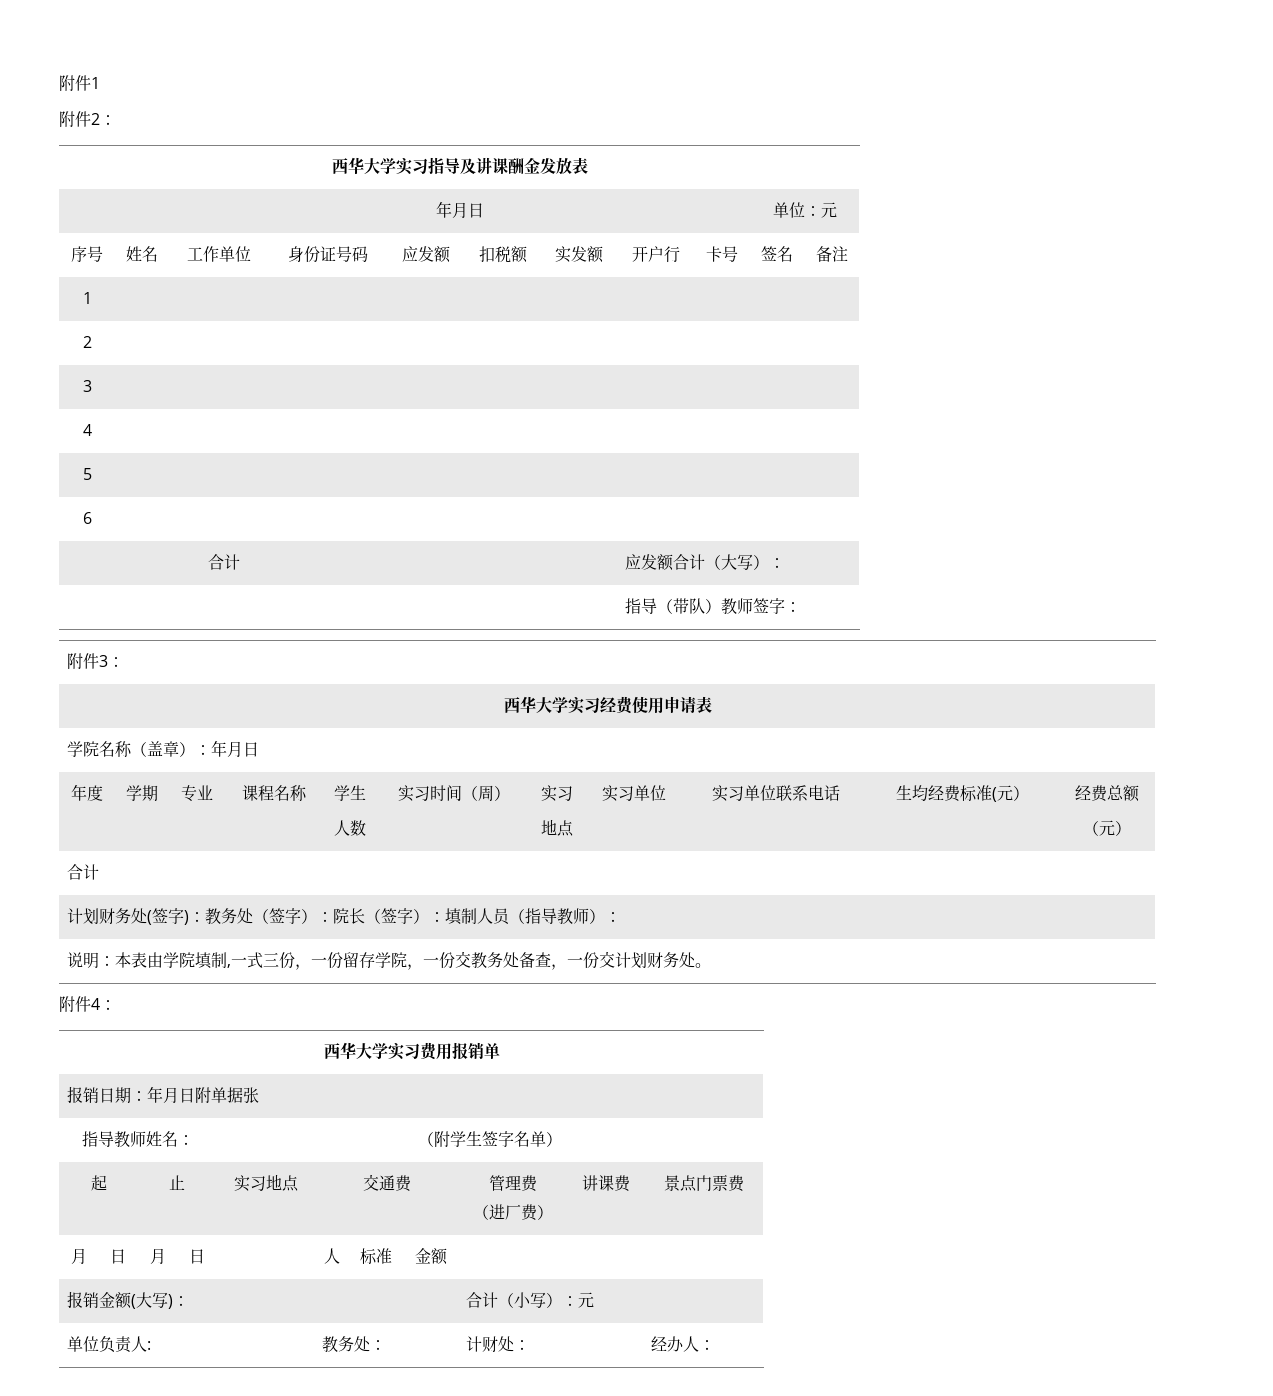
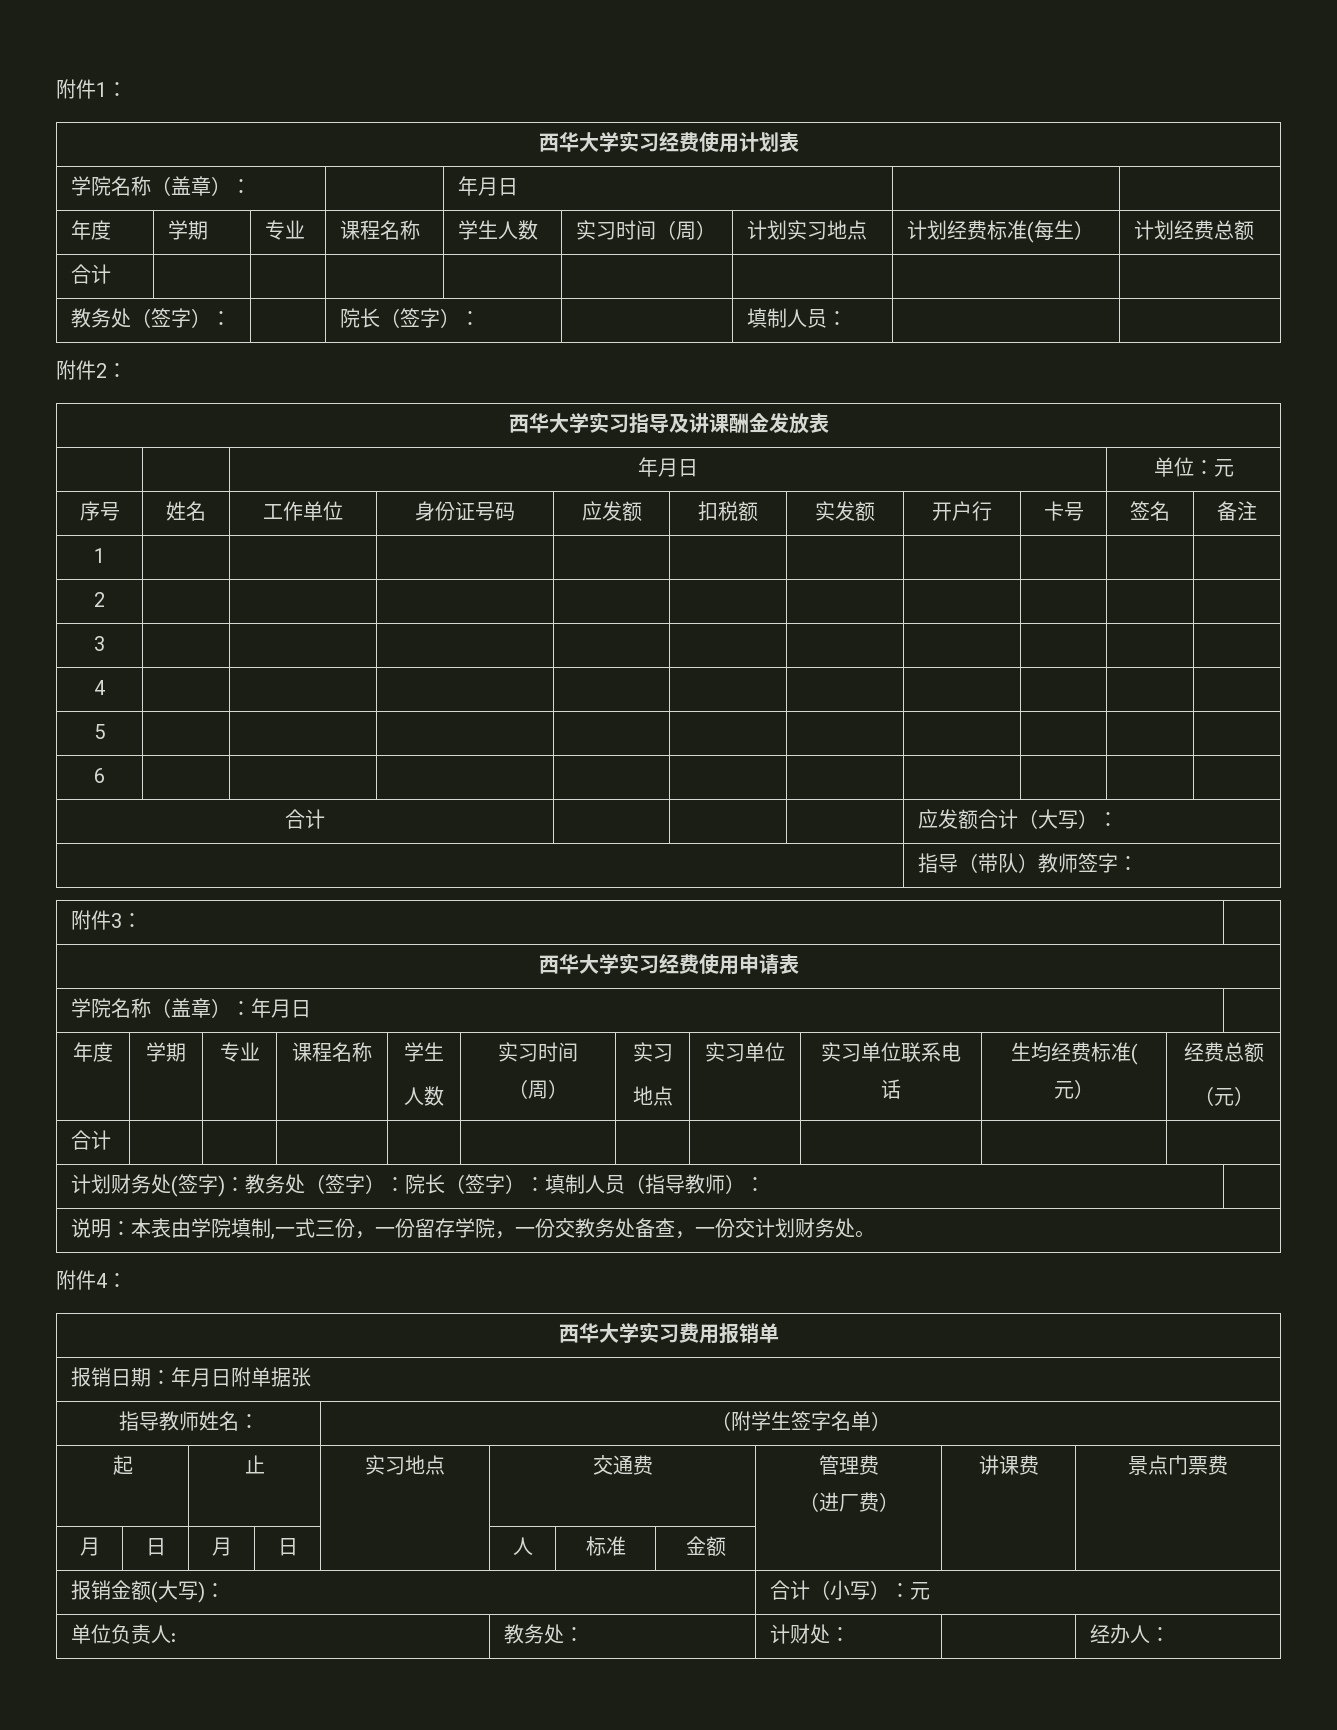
- 附件1
+ 附件1：
+ 西华大学实习经费使用计划表
+ 学院名称（盖章）： | | 年月日 | |
+ 年度 | 学期 | 专业 | 课程名称 | 学生人数 | 实习时间（周） | 计划实习地点 | 计划经费标准(每生） | 计划经费总额
+ 合计 | | | | | | | |
+ 教务处（签字）： | | 院长（签字）： | | 填制人员： | |

